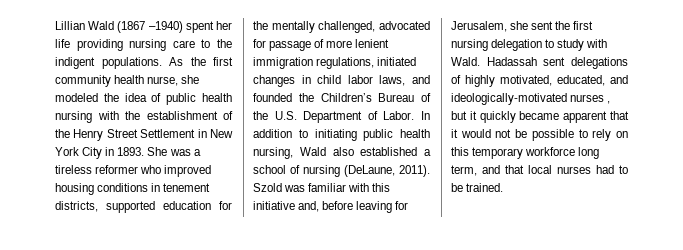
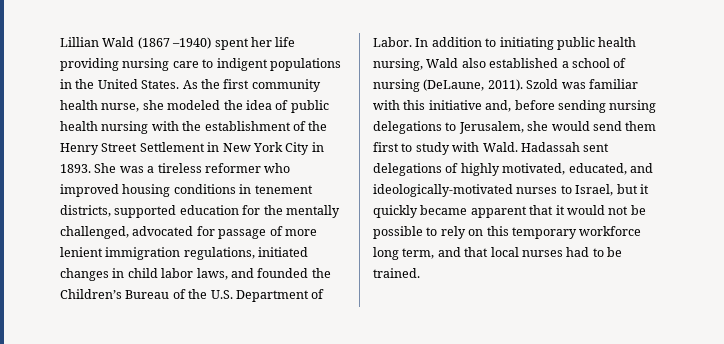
- Lillian Wald (1867 –1940) spent her life providing nursing care to the indigent populations.
+ Lillian Wald (1867 –1940) spent her life providing nursing care to indigent populations in the United States.
- Szold was familiar with this initiative and, before leaving for Jerusalem, she sent the first nursing delegation to study with Wald.
+ Szold was familiar with this initiative and, before sending nursing delegations to Jerusalem, she would send them first to study with Wald.
- Hadassah sent delegations of highly motivated, educated, and ideologically-motivated nurses , but it quickly became apparent that it would not be possible to rely on this temporary workforce long term, and that local nurses had to be trained.
+ Hadassah sent delegations of highly motivated, educated, and ideologically-motivated nurses to Israel, but it quickly became apparent that it would not be possible to rely on this temporary workforce long term, and that local nurses had to be trained.

